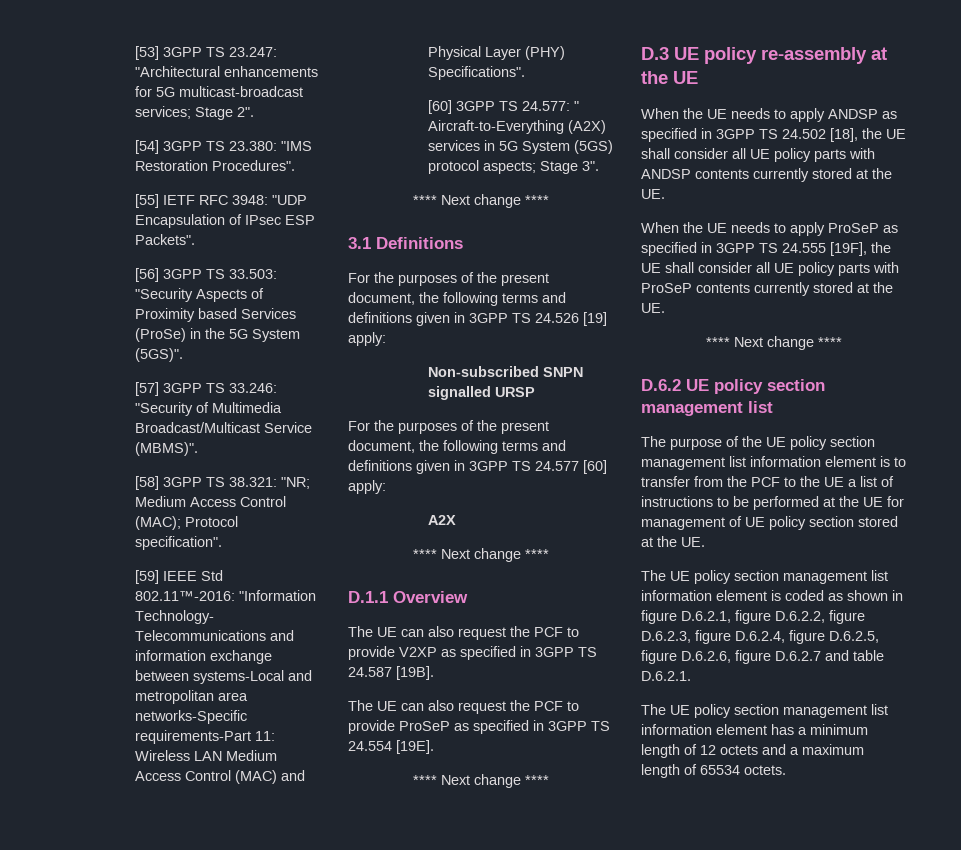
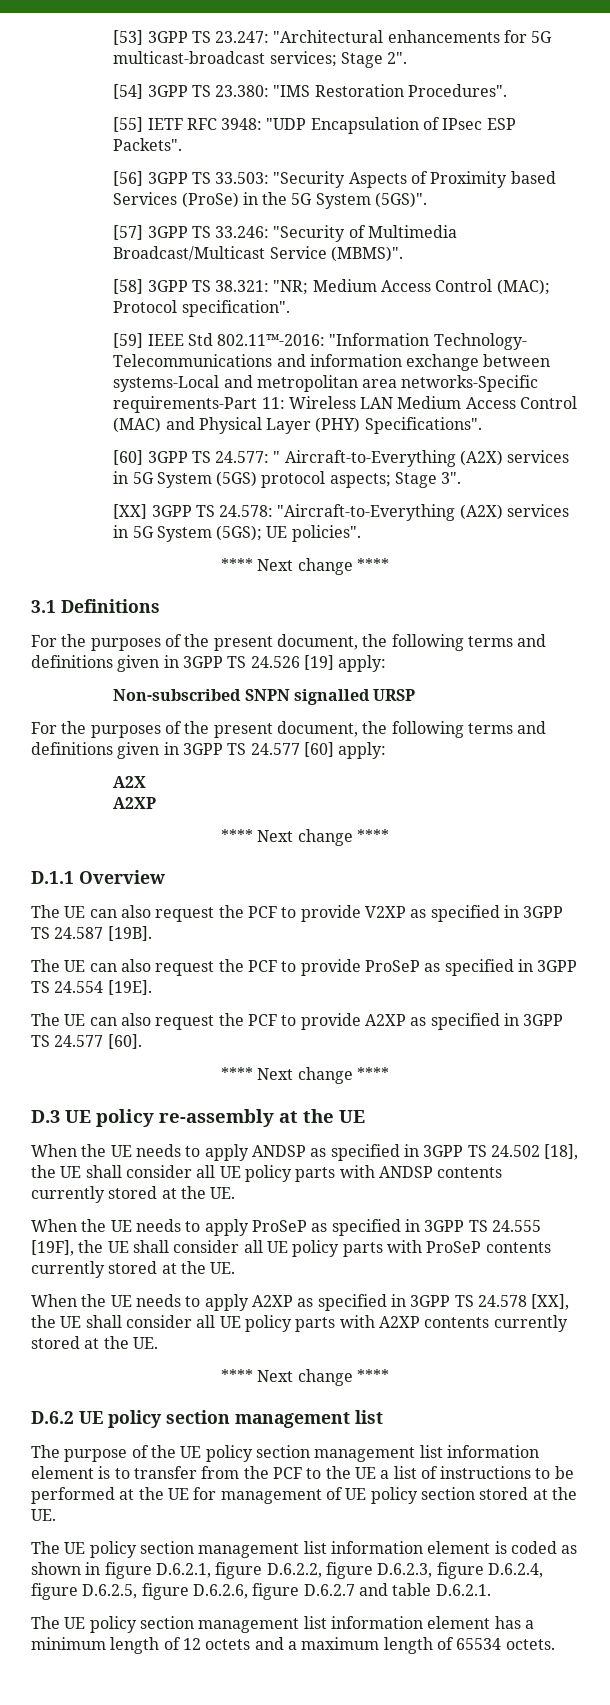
+ [XX] 3GPP TS 24.578: "Aircraft-to-Everything (A2X) services in 5G System (5GS); UE policies".
  A2X
+ A2XP
+ The UE can also request the PCF to provide A2XP as specified in 3GPP TS 24.577 [60].
+ When the UE needs to apply A2XP as specified in 3GPP TS 24.578 [XX], the UE shall consider all UE policy parts with A2XP contents currently stored at the UE.

